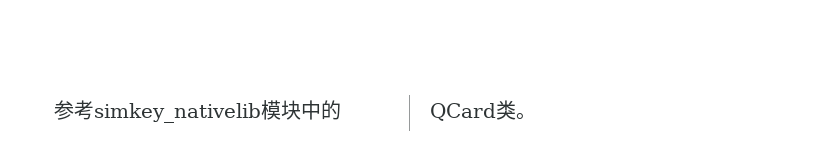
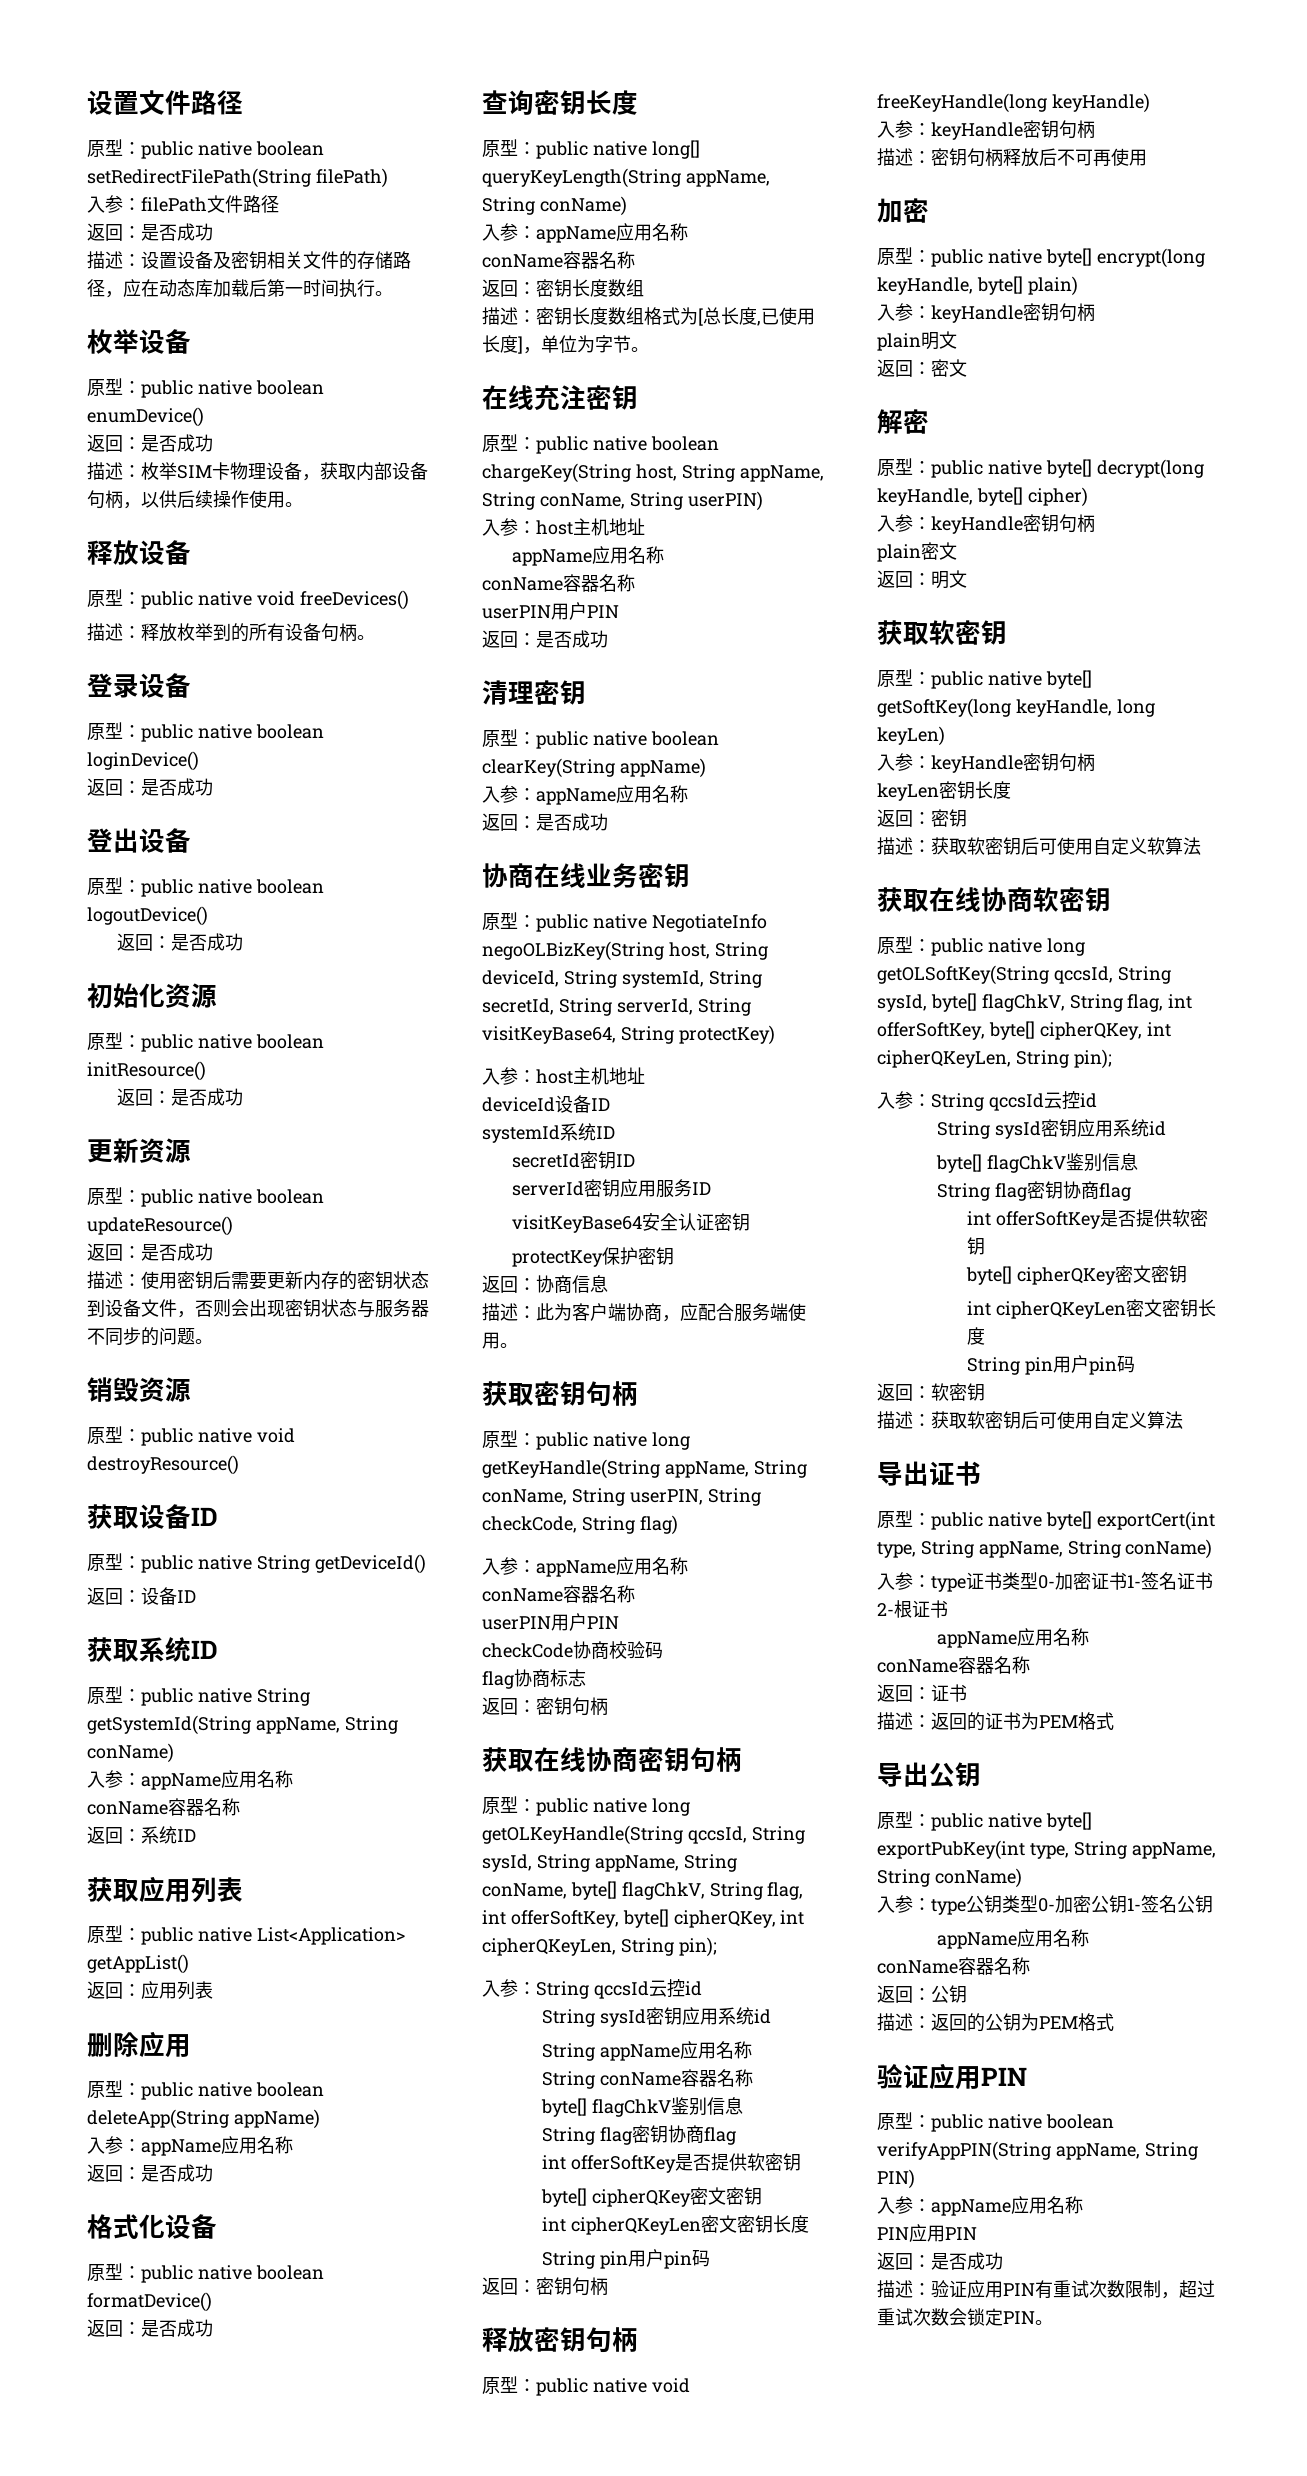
- 参考simkey_nativelib模块中的QCard类。
+ 设置文件路径
+ 原型：public native boolean setRedirectFilePath(String filePath)
+ 入参：filePath文件路径
+ 返回：是否成功
+ 描述：设置设备及密钥相关文件的存储路径，应在动态库加载后第一时间执行。
+ 枚举设备
+ 原型：public native boolean enumDevice()
+ 返回：是否成功
+ 描述：枚举SIM卡物理设备，获取内部设备句柄，以供后续操作使用。
+ 释放设备
+ 原型：public native void freeDevices()
+ 描述：释放枚举到的所有设备句柄。
+ 登录设备
+ 原型：public native boolean loginDevice()
+ 返回：是否成功
+ 登出设备
+ 原型：public native boolean logoutDevice()
+ 返回：是否成功
+ 初始化资源
+ 原型：public native boolean initResource()
+ 返回：是否成功
+ 更新资源
+ 原型：public native boolean updateResource()
+ 返回：是否成功
+ 描述：使用密钥后需要更新内存的密钥状态到设备文件，否则会出现密钥状态与服务器不同步的问题。
+ 销毁资源
+ 原型：public native void destroyResource()
+ 获取设备ID
+ 原型：public native String getDeviceId()
+ 返回：设备ID
+ 获取系统ID
+ 原型：public native String getSystemId(String appName, String conName)
+ 入参：appName应用名称
+ conName容器名称
+ 返回：系统ID
+ 获取应用列表
+ 原型：public native List<Application> getAppList()
+ 返回：应用列表
+ 删除应用
+ 原型：public native boolean deleteApp(String appName)
+ 入参：appName应用名称
+ 返回：是否成功
+ 格式化设备
+ 原型：public native boolean formatDevice()
+ 返回：是否成功
+ 查询密钥长度
+ 原型：public native long[] queryKeyLength(String appName, String conName)
+ 入参：appName应用名称
+ conName容器名称
+ 返回：密钥长度数组
+ 描述：密钥长度数组格式为[总长度,已使用长度]，单位为字节。
+ 在线充注密钥
+ 原型：public native boolean chargeKey(String host, String appName, String conName, String userPIN)
+ 入参：host主机地址
+ appName应用名称
+ conName容器名称
+ userPIN用户PIN
+ 返回：是否成功
+ 清理密钥
+ 原型：public native boolean clearKey(String appName)
+ 入参：appName应用名称
+ 返回：是否成功
+ 协商在线业务密钥
+ 原型：public native NegotiateInfo negoOLBizKey(String host, String deviceId, String systemId, String secretId, String serverId, String visitKeyBase64, String protectKey)
+ 入参：host主机地址
+ deviceId设备ID
+ systemId系统ID
+ secretId密钥ID
+ serverId密钥应用服务ID
+ visitKeyBase64安全认证密钥
+ protectKey保护密钥
+ 返回：协商信息
+ 描述：此为客户端协商，应配合服务端使用。
+ 获取密钥句柄
+ 原型：public native long getKeyHandle(String appName, String conName, String userPIN, String checkCode, String flag)
+ 入参：appName应用名称
+ conName容器名称
+ userPIN用户PIN
+ checkCode协商校验码
+ flag协商标志
+ 返回：密钥句柄
+ 获取在线协商密钥句柄
+ 原型：public native long getOLKeyHandle(String qccsId, String sysId, String appName, String conName, byte[] flagChkV, String flag, int offerSoftKey, byte[] cipherQKey, int cipherQKeyLen, String pin);
+ 入参：String qccsId云控id
+ String sysId密钥应用系统id
+ String appName应用名称
+ String conName容器名称
+ byte[] flagChkV鉴别信息
+ String flag密钥协商flag
+ int offerSoftKey是否提供软密钥
+ byte[] cipherQKey密文密钥
+ int cipherQKeyLen密文密钥长度
+ String pin用户pin码
+ 返回：密钥句柄
+ 释放密钥句柄
+ 原型：public native void freeKeyHandle(long keyHandle)
+ 入参：keyHandle密钥句柄
+ 描述：密钥句柄释放后不可再使用
+ 加密
+ 原型：public native byte[] encrypt(long keyHandle, byte[] plain)
+ 入参：keyHandle密钥句柄
+ plain明文
+ 返回：密文
+ 解密
+ 原型：public native byte[] decrypt(long keyHandle, byte[] cipher)
+ 入参：keyHandle密钥句柄
+ plain密文
+ 返回：明文
+ 获取软密钥
+ 原型：public native byte[] getSoftKey(long keyHandle, long keyLen)
+ 入参：keyHandle密钥句柄
+ keyLen密钥长度
+ 返回：密钥
+ 描述：获取软密钥后可使用自定义软算法
+ 获取在线协商软密钥
+ 原型：public native long getOLSoftKey(String qccsId, String sysId, byte[] flagChkV, String flag, int offerSoftKey, byte[] cipherQKey, int cipherQKeyLen, String pin);
+ 入参：String qccsId云控id
+ String sysId密钥应用系统id
+ byte[] flagChkV鉴别信息
+ String flag密钥协商flag
+ int offerSoftKey是否提供软密钥
+ byte[] cipherQKey密文密钥
+ int cipherQKeyLen密文密钥长度
+ String pin用户pin码
+ 返回：软密钥
+ 描述：获取软密钥后可使用自定义算法
+ 导出证书
+ 原型：public native byte[] exportCert(int type, String appName, String conName)
+ 入参：type证书类型0-加密证书1-签名证书2-根证书
+ appName应用名称
+ conName容器名称
+ 返回：证书
+ 描述：返回的证书为PEM格式
+ 导出公钥
+ 原型：public native byte[] exportPubKey(int type, String appName, String conName)
+ 入参：type公钥类型0-加密公钥1-签名公钥
+ appName应用名称
+ conName容器名称
+ 返回：公钥
+ 描述：返回的公钥为PEM格式
+ 验证应用PIN
+ 原型：public native boolean verifyAppPIN(String appName, String PIN)
+ 入参：appName应用名称
+ PIN应用PIN
+ 返回：是否成功
+ 描述：验证应用PIN有重试次数限制，超过重试次数会锁定PIN。

